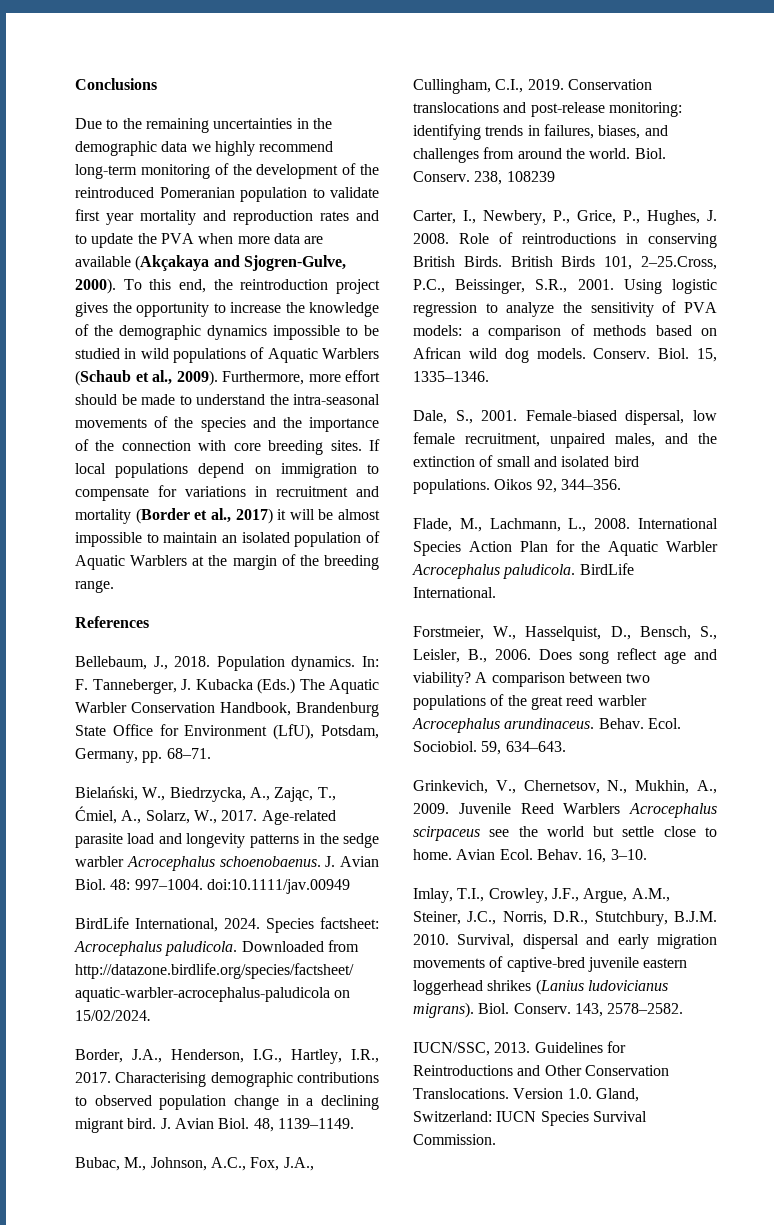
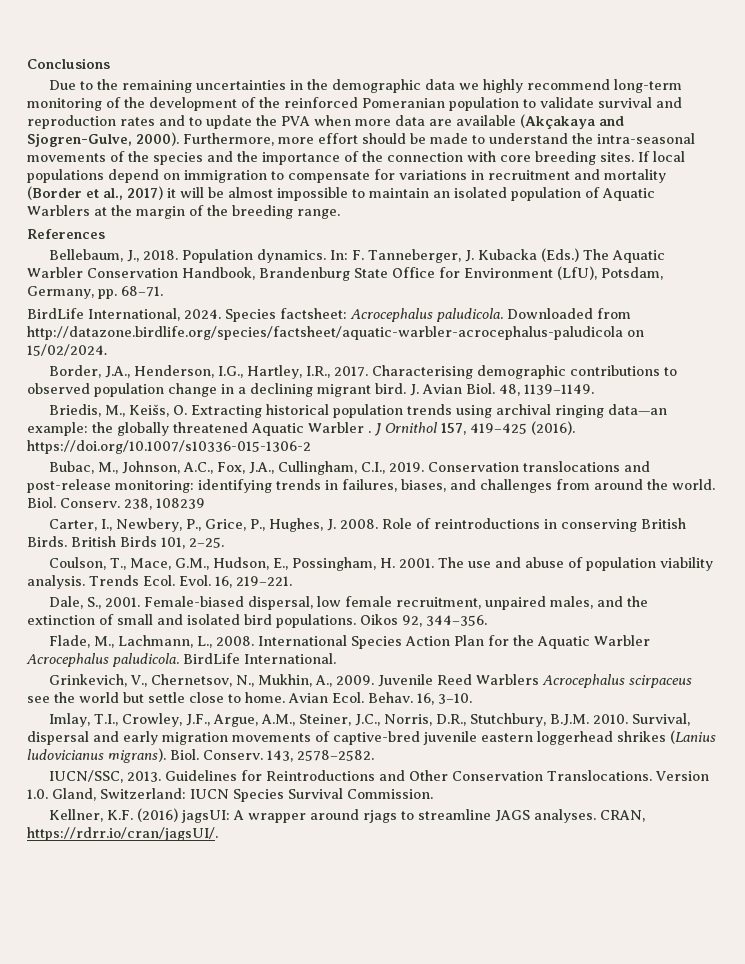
- Due to the remaining uncertainties in the demographic data we highly recommend long-term monitoring of the development of the reintroduced Pomeranian population to validate first year mortality and reproduction rates and to update the PVA when more data are available (Akçakaya and Sjogren-Gulve, 2000).
+ Due to the remaining uncertainties in the demographic data we highly recommend long-term monitoring of the development of the reinforced Pomeranian population to validate survival and reproduction rates and to update the PVA when more data are available (Akçakaya and Sjogren-Gulve, 2000).
- To this end, the reintroduction project gives the opportunity to increase the knowledge of the demographic dynamics impossible to be studied in wild populations of Aquatic Warblers (Schaub et al., 2009).
- Bielański, W., Biedrzycka, A., Zając, T., Ćmiel, A., Solarz, W., 2017. Age-related parasite load and longevity patterns in the sedge warbler Acrocephalus schoenobaenus. J. Avian Biol. 48: 997–1004. doi:10.1111/jav.00949
+ Briedis, M., Keišs, O. Extracting historical population trends using archival ringing data—an example: the globally threatened Aquatic Warbler . J Ornithol 157, 419–425 (2016). https://doi.org/10.1007/s10336-015-1306-2
- British Birds 101, 2–25.Cross, P.C., Beissinger, S.R., 2001. Using logistic regression to analyze the sensitivity of PVA models: a comparison of methods based on African wild dog models. Conserv. Biol. 15, 1335–1346.
+ British Birds 101, 2–25.
+ Coulson, T., Mace, G.M., Hudson, E., Possingham, H. 2001. The use and abuse of population viability analysis. Trends Ecol. Evol. 16, 219–221.
- Forstmeier, W., Hasselquist, D., Bensch, S., Leisler, B., 2006. Does song reflect age and viability? A comparison between two populations of the great reed warbler Acrocephalus arundinaceus. Behav. Ecol. Sociobiol. 59, 634–643.
+ Kellner, K.F. (2016) jagsUI: A wrapper around rjags to streamline JAGS analyses. CRAN, https://rdrr.io/cran/jagsUI/.

